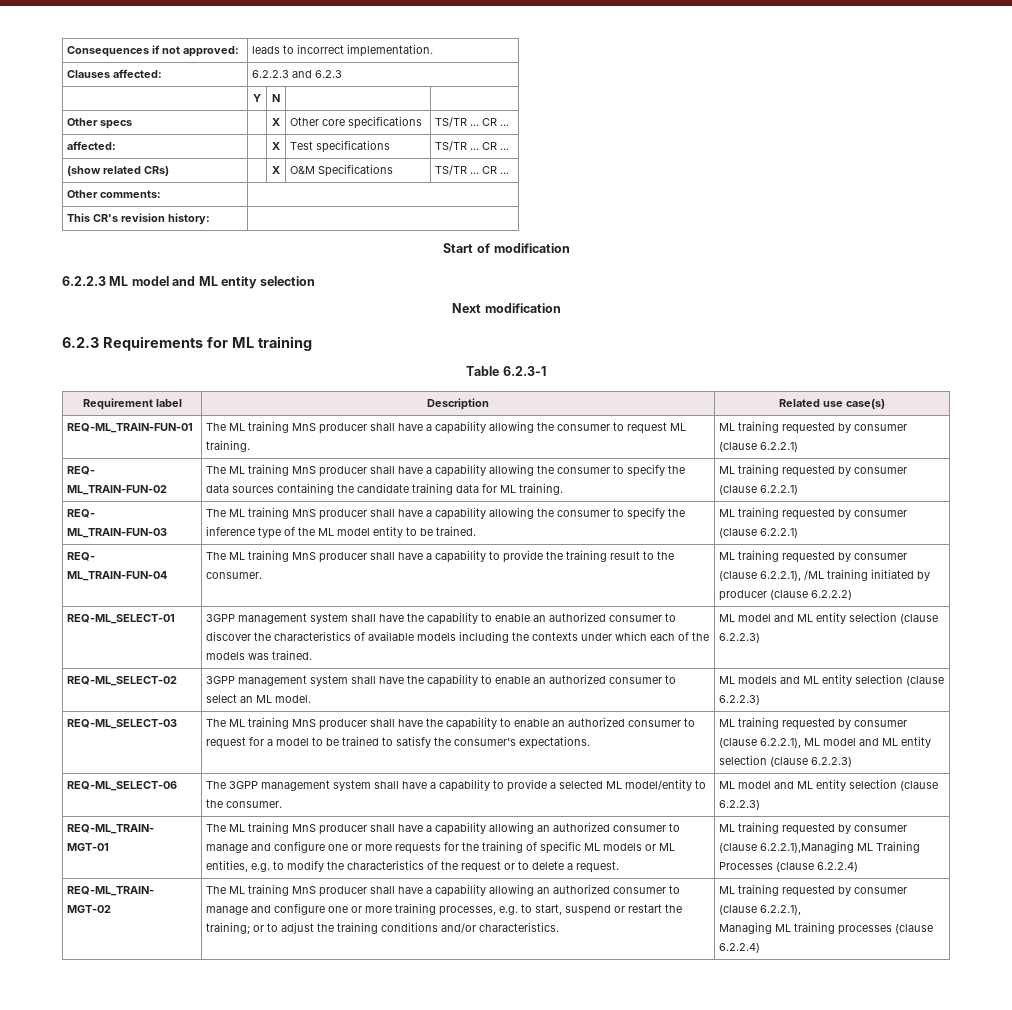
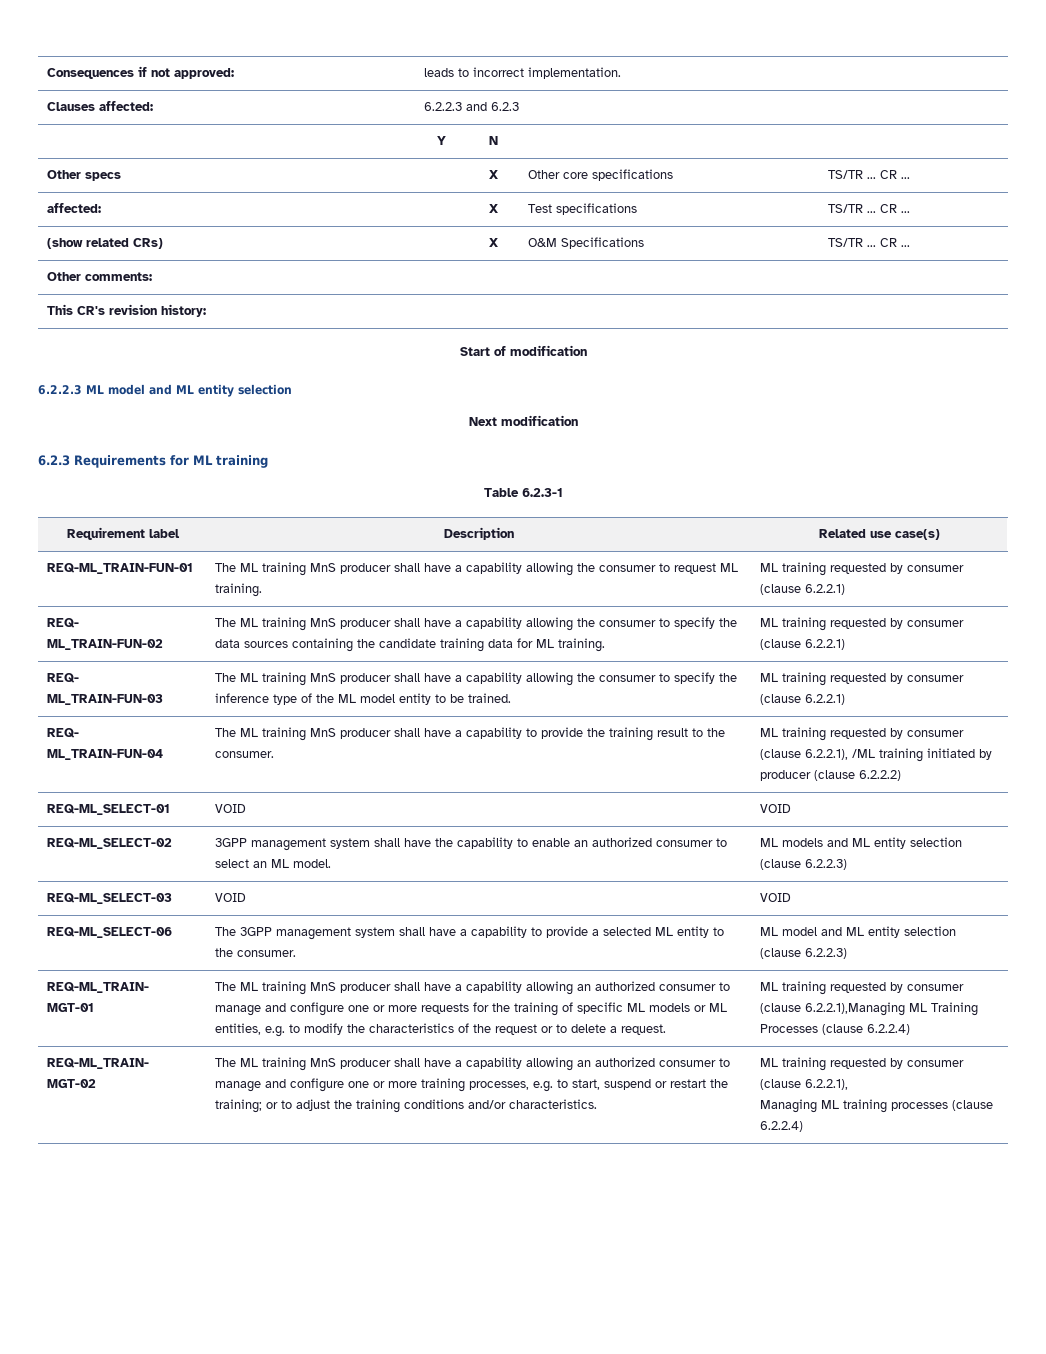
- REQ-ML_SELECT-01 | 3GPP management system shall have the capability to enable an authorized consumer to discover the characteristics of available models including the contexts under which each of the models was trained. | ML model and ML entity selection (clause 6.2.2.3)
+ REQ-ML_SELECT-01 | VOID | VOID
- REQ-ML_SELECT-03 | The ML training MnS producer shall have the capability to enable an authorized consumer to request for a model to be trained to satisfy the consumer's expectations. | ML training requested by consumer (clause 6.2.2.1), ML model and ML entity selection (clause 6.2.2.3)
+ REQ-ML_SELECT-03 | VOID | VOID
- REQ-ML_SELECT-06 | The 3GPP management system shall have a capability to provide a selected ML model/entity to the consumer. | ML model and ML entity selection (clause 6.2.2.3)
+ REQ-ML_SELECT-06 | The 3GPP management system shall have a capability to provide a selected ML entity to the consumer. | ML model and ML entity selection (clause 6.2.2.3)

